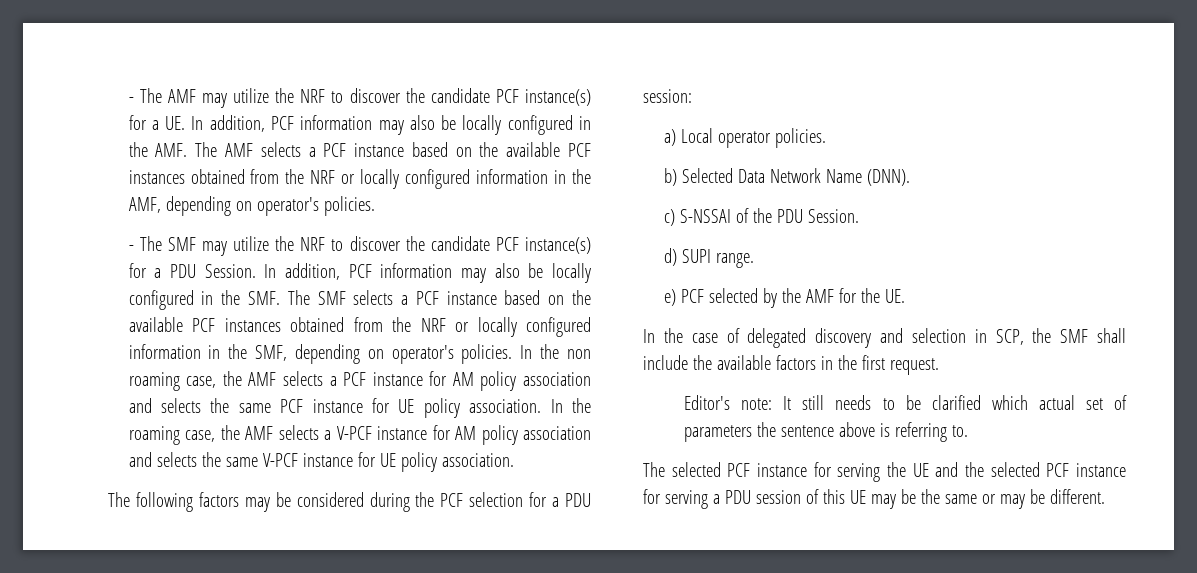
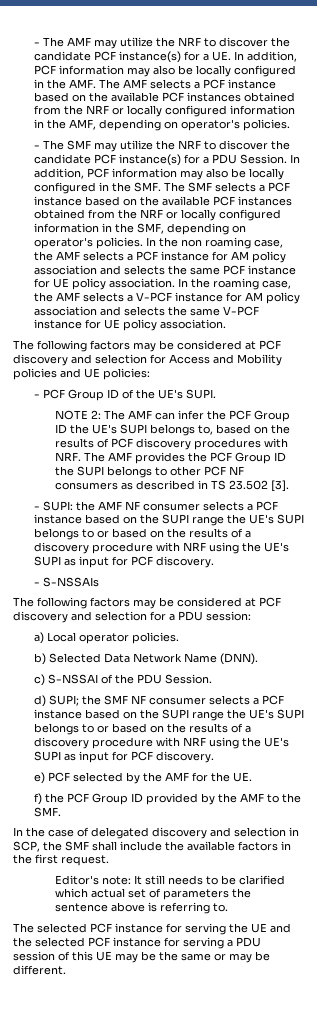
- The following factors may be considered during the PCF selection for a PDU session:
+ The following factors may be considered at PCF discovery and selection for Access and Mobility policies and UE policies:
+ - PCF Group ID of the UE's SUPI.
+ NOTE 2: The AMF can infer the PCF Group ID the UE's SUPI belongs to, based on the results of PCF discovery procedures with NRF. The AMF provides the PCF Group ID the SUPI belongs to other PCF NF consumers as described in TS 23.502 [3].
+ - SUPI: the AMF NF consumer selects a PCF instance based on the SUPI range the UE's SUPI belongs to or based on the results of a discovery procedure with NRF using the UE's SUPI as input for PCF discovery.
+ - S-NSSAIs
+ The following factors may be considered at PCF discovery and selection for a PDU session:
- d) SUPI range.
+ d) SUPI; the SMF NF consumer selects a PCF instance based on the SUPI range the UE's SUPI belongs to or based on the results of a discovery procedure with NRF using the UE's SUPI as input for PCF discovery.
+ f) the PCF Group ID provided by the AMF to the SMF.

